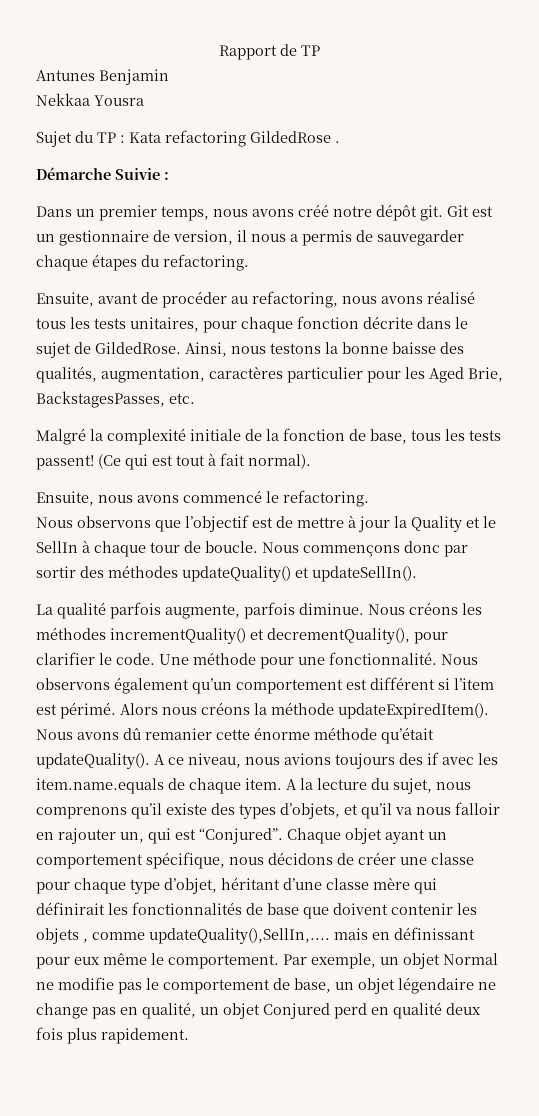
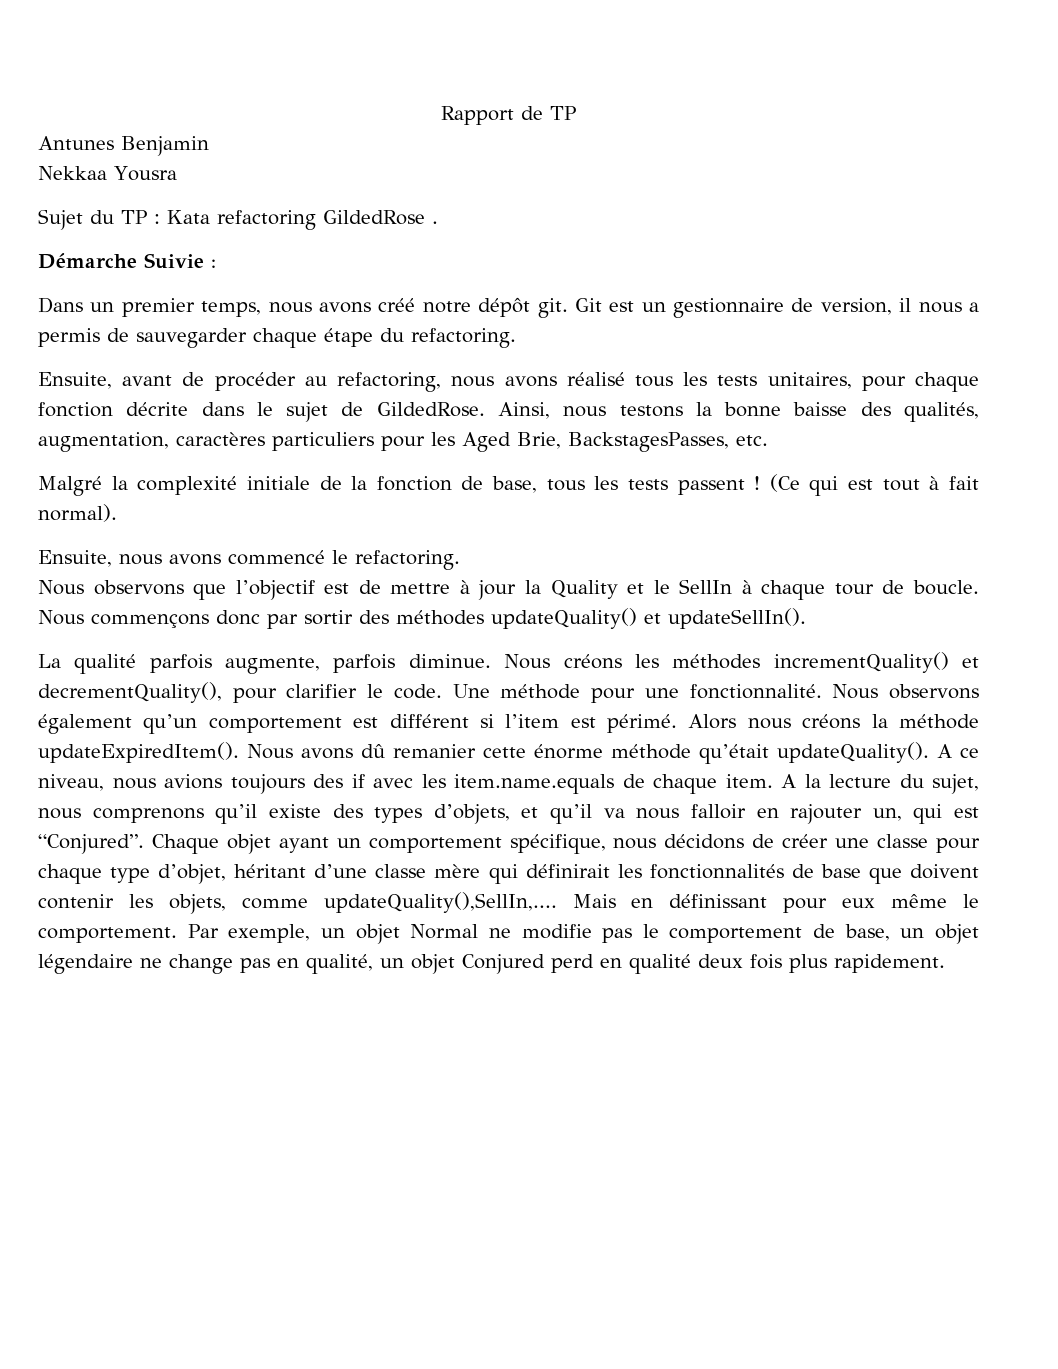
- Git est un gestionnaire de version, il nous a permis de sauvegarder chaque étapes du refactoring.
+ Git est un gestionnaire de version, il nous a permis de sauvegarder chaque étape du refactoring.
- Ainsi, nous testons la bonne baisse des qualités, augmentation, caractères particulier pour les Aged Brie, BackstagesPasses, etc.
+ Ainsi, nous testons la bonne baisse des qualités, augmentation, caractères particuliers pour les Aged Brie, BackstagesPasses, etc.
- Malgré la complexité initiale de la fonction de base, tous les tests passent!
+ Malgré la complexité initiale de la fonction de base, tous les tests passent !
- Chaque objet ayant un comportement spécifique, nous décidons de créer une classe pour chaque type d’objet, héritant d’une classe mère qui définirait les fonctionnalités de base que doivent contenir les objets , comme updateQuality(),SellIn,.... mais en définissant pour eux même le comportement.
+ Chaque objet ayant un comportement spécifique, nous décidons de créer une classe pour chaque type d’objet, héritant d’une classe mère qui définirait les fonctionnalités de base que doivent contenir les objets, comme updateQuality(),SellIn,.... Mais en définissant pour eux même le comportement.

